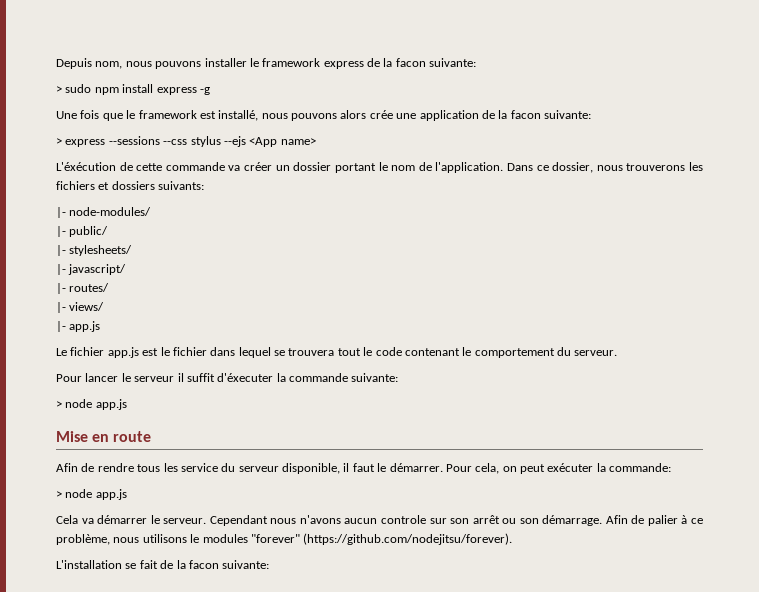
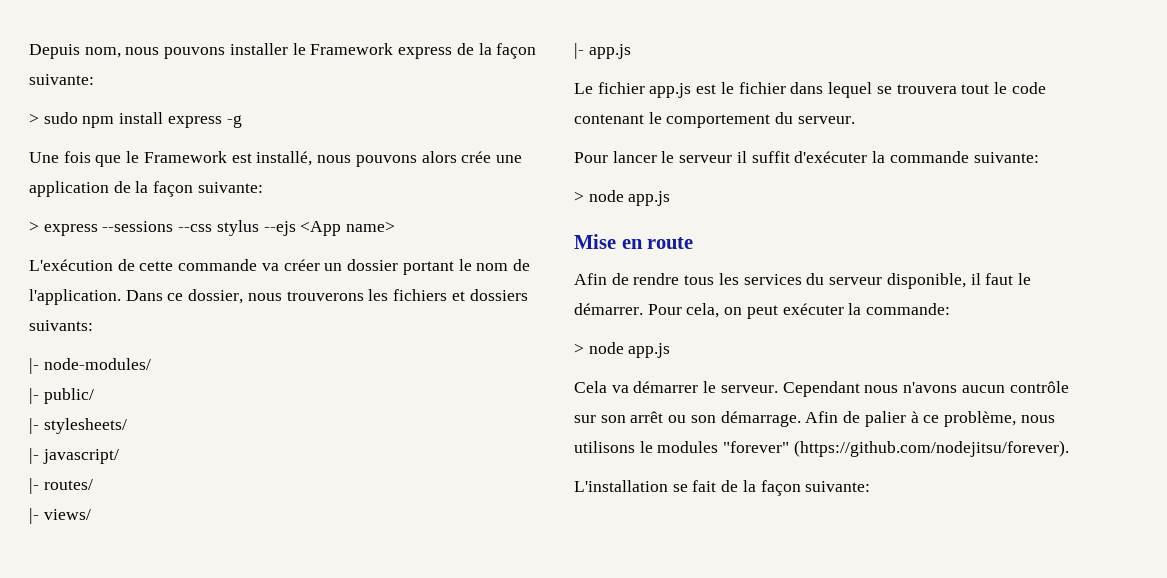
- Depuis nom, nous pouvons installer le framework express de la facon suivante:
+ Depuis nom, nous pouvons installer le Framework express de la façon suivante:
- Une fois que le framework est installé, nous pouvons alors crée une application de la facon suivante:
+ Une fois que le Framework est installé, nous pouvons alors crée une application de la façon suivante:
- L'éxécution de cette commande va créer un dossier portant le nom de l'application.
+ L'exécution de cette commande va créer un dossier portant le nom de l'application.
- Pour lancer le serveur il suffit d'éxecuter la commande suivante:
+ Pour lancer le serveur il suffit d'exécuter la commande suivante:
- Afin de rendre tous les service du serveur disponible, il faut le démarrer.
+ Afin de rendre tous les services du serveur disponible, il faut le démarrer.
- Cependant nous n'avons aucun controle sur son arrêt ou son démarrage.
+ Cependant nous n'avons aucun contrôle sur son arrêt ou son démarrage.
- L'installation se fait de la facon suivante:
+ L'installation se fait de la façon suivante:

